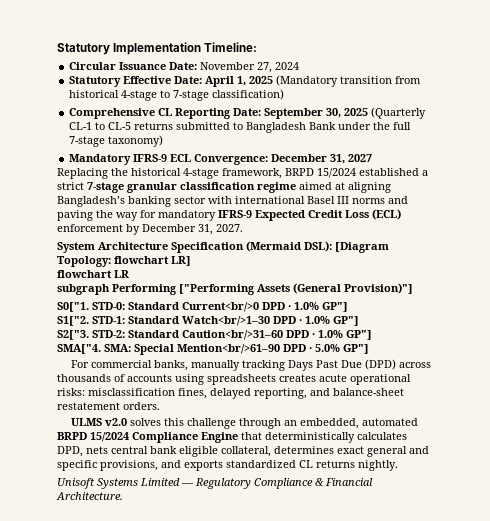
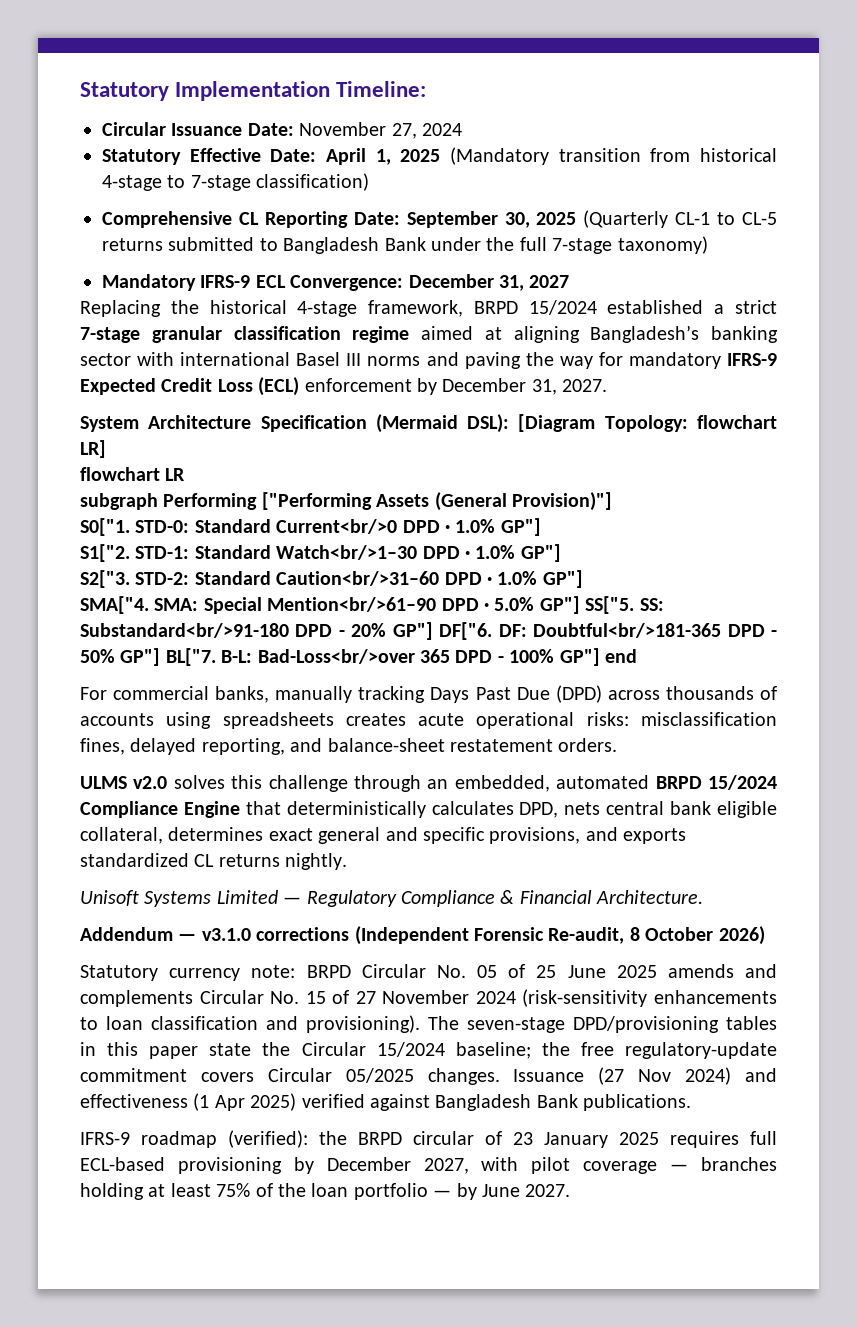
- SMA: Special Mention<br/>61–90 DPD · 5.0% GP"]
+ SMA: Special Mention<br/>61–90 DPD · 5.0% GP"] SS["5. SS: Substandard<br/>91-180 DPD - 20% GP"] DF["6. DF: Doubtful<br/>181-365 DPD - 50% GP"] BL["7. B-L: Bad-Loss<br/>over 365 DPD - 100% GP"] end
+ Addendum — v3.1.0 corrections (Independent Forensic Re-audit, 8 October 2026)
+ Statutory currency note: BRPD Circular No. 05 of 25 June 2025 amends and complements Circular No. 15 of 27 November 2024 (risk-sensitivity enhancements to loan classification and provisioning). The seven-stage DPD/provisioning tables in this paper state the Circular 15/2024 baseline; the free regulatory-update commitment covers Circular 05/2025 changes. Issuance (27 Nov 2024) and effectiveness (1 Apr 2025) verified against Bangladesh Bank publications.
+ IFRS-9 roadmap (verified): the BRPD circular of 23 January 2025 requires full ECL-based provisioning by December 2027, with pilot coverage — branches holding at least 75% of the loan portfolio — by June 2027.

